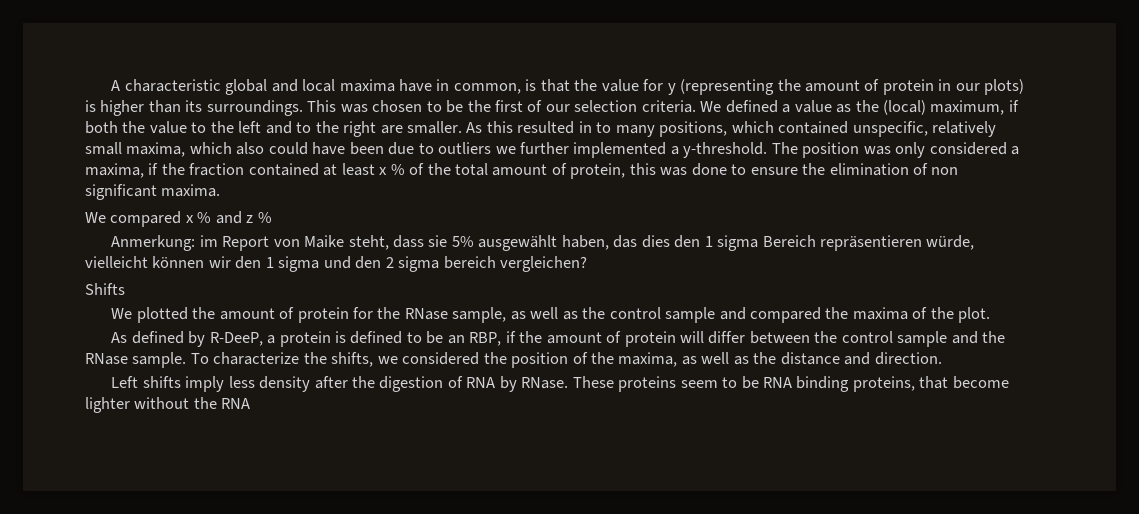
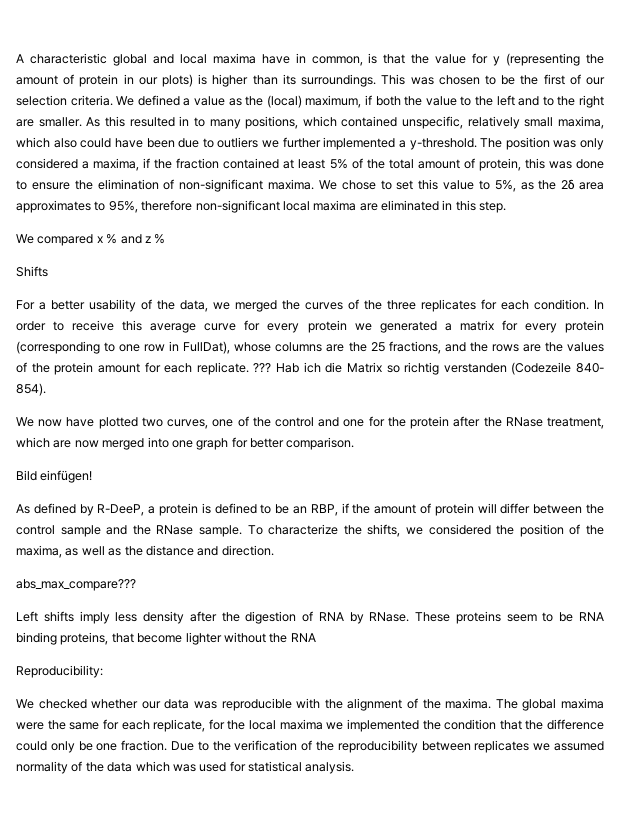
- The position was only considered a maxima, if the fraction contained at least x % of the total amount of protein, this was done to ensure the elimination of non significant maxima.
+ The position was only considered a maxima, if the fraction contained at least 5% of the total amount of protein, this was done to ensure the elimination of non-significant maxima. We chose to set this value to 5%, as the 2δ area approximates to 95%, therefore non-significant local maxima are eliminated in this step.
- Anmerkung: im Report von Maike steht, dass sie 5% ausgewählt haben, das dies den 1 sigma Bereich repräsentieren würde, vielleicht können wir den 1 sigma und den 2 sigma bereich vergleichen?
  Shifts
- We plotted the amount of protein for the RNase sample, as well as the control sample and compared the maxima of the plot.
+ For a better usability of the data, we merged the curves of the three replicates for each condition. In order to receive this average curve for every protein we generated a matrix for every protein (corresponding to one row in FullDat), whose columns are the 25 fractions, and the rows are the values of the protein amount for each replicate. ??? Hab ich die Matrix so richtig verstanden (Codezeile 840- 854).
+ We now have plotted two curves, one of the control and one for the protein after the RNase treatment, which are now merged into one graph for better comparison.
+ Bild einfügen!
+ abs_max_compare???
+ Reproducibility:
+ We checked whether our data was reproducible with the alignment of the maxima. The global maxima were the same for each replicate, for the local maxima we implemented the condition that the difference could only be one fraction. Due to the verification of the reproducibility between replicates we assumed normality of the data which was used for statistical analysis.

